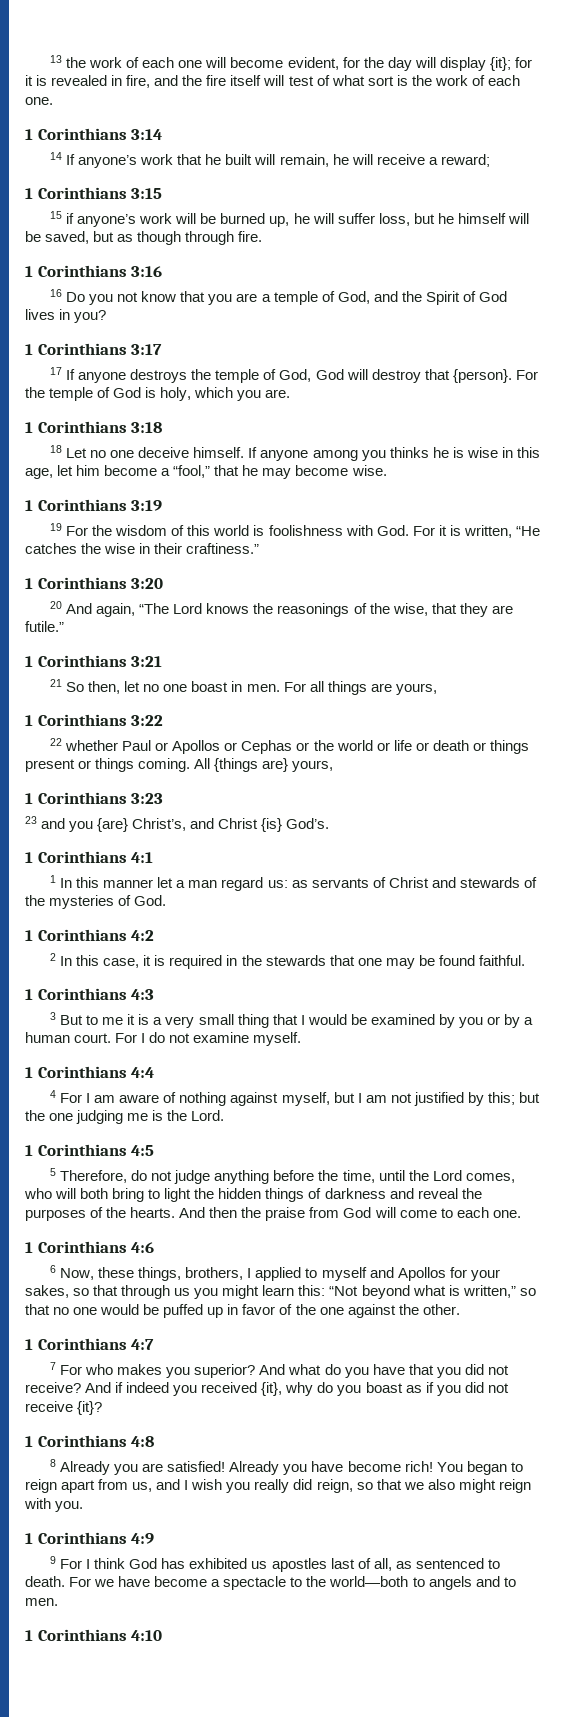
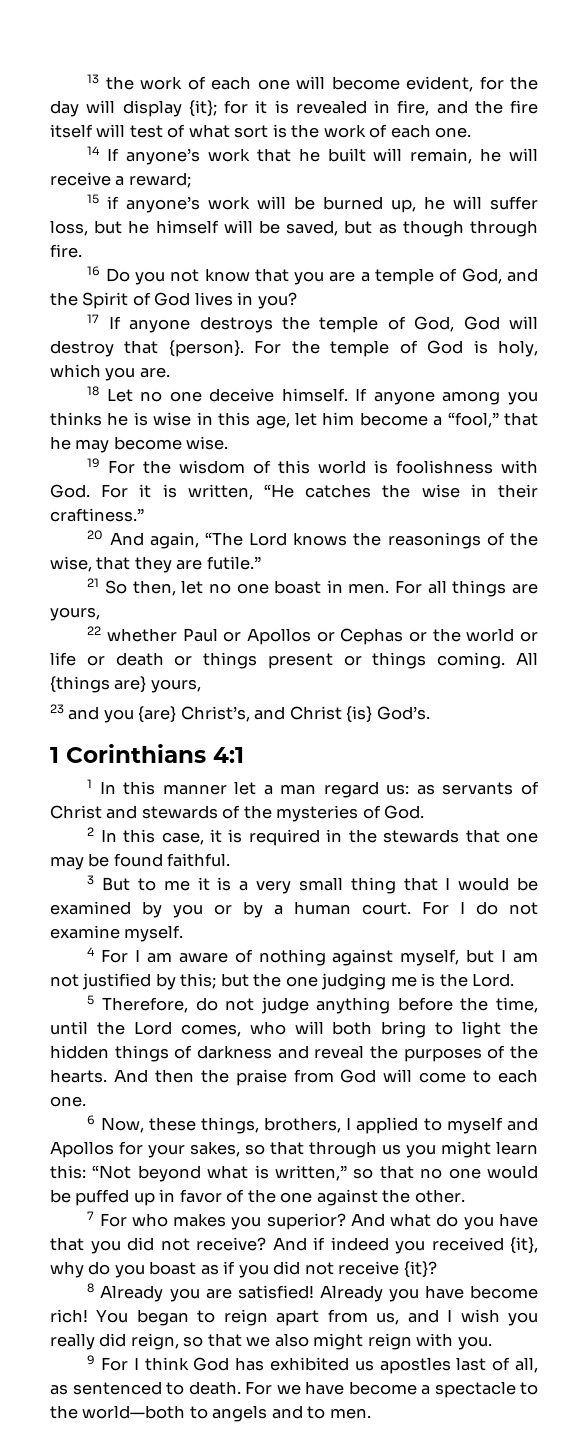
- 1 Corinthians 3:14
- 1 Corinthians 3:15
- 1 Corinthians 3:16
- 1 Corinthians 3:17
- 1 Corinthians 3:18
- 1 Corinthians 3:19
- 1 Corinthians 3:20
- 1 Corinthians 3:21
- 1 Corinthians 3:22
- 1 Corinthians 3:23
- 1 Corinthians 4:2
- 1 Corinthians 4:3
- 1 Corinthians 4:4
- 1 Corinthians 4:5
- 1 Corinthians 4:6
- 1 Corinthians 4:7
- 1 Corinthians 4:8
- 1 Corinthians 4:9
- 1 Corinthians 4:10

